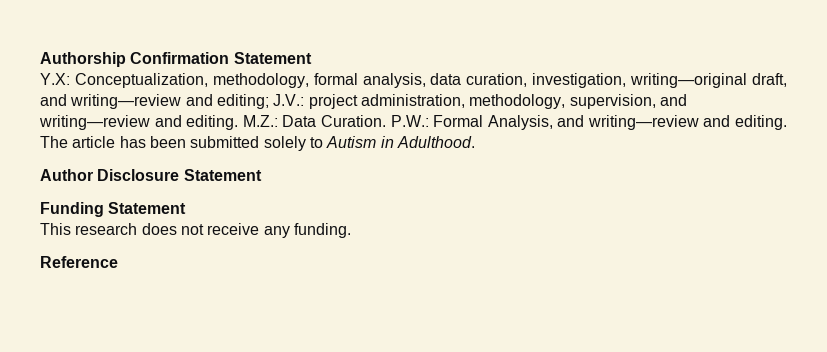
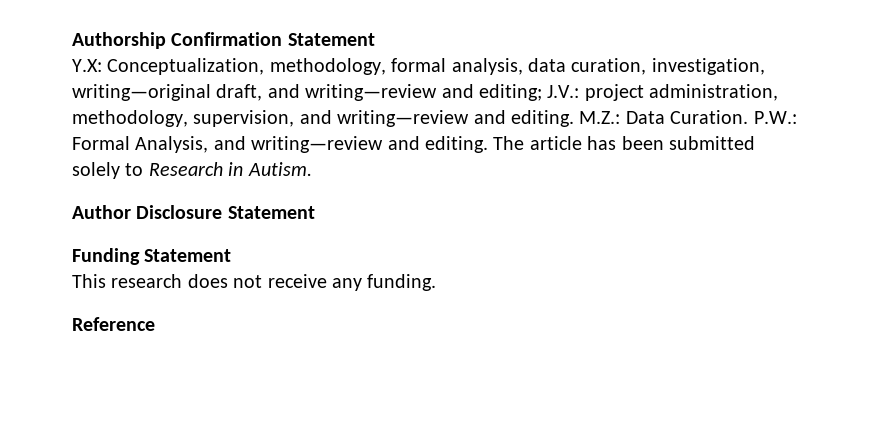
- The article has been submitted solely to Autism in Adulthood.
+ The article has been submitted solely to Research in Autism.

